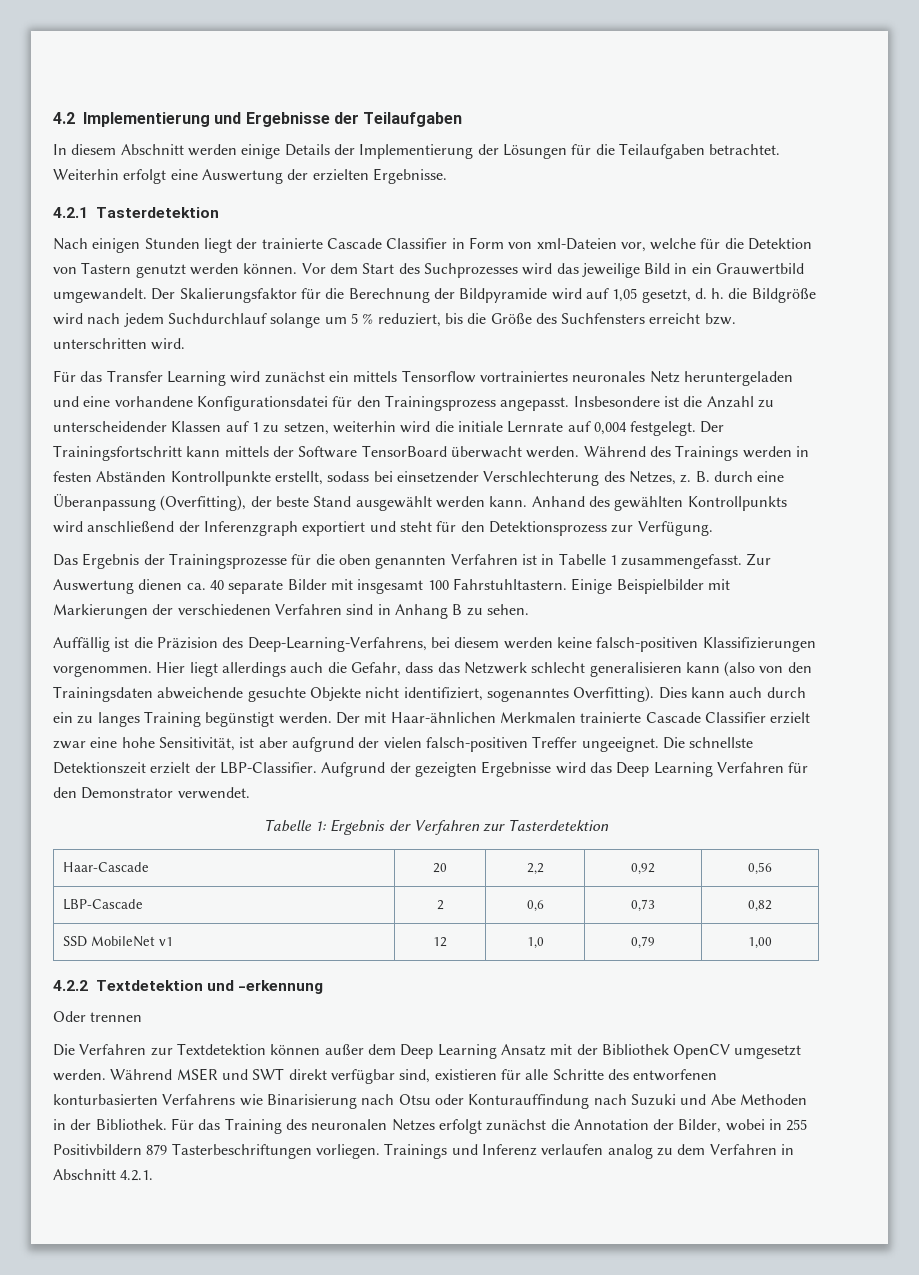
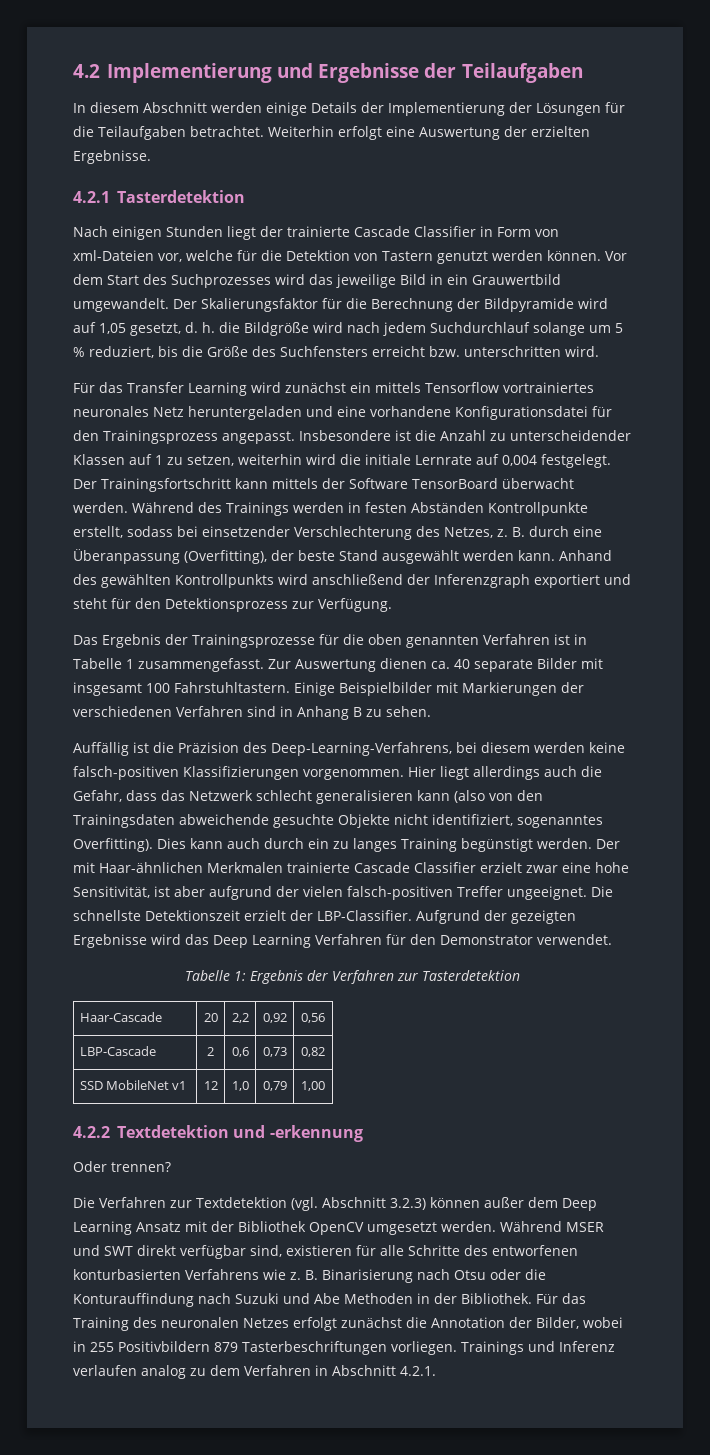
- Oder trennen
+ Oder trennen?
- Die Verfahren zur Textdetektion können außer dem Deep Learning Ansatz mit der Bibliothek OpenCV umgesetzt werden.
+ Die Verfahren zur Textdetektion (vgl. Abschnitt 3.2.3) können außer dem Deep Learning Ansatz mit der Bibliothek OpenCV umgesetzt werden.
- Während MSER und SWT direkt verfügbar sind, existieren für alle Schritte des entworfenen konturbasierten Verfahrens wie Binarisierung nach Otsu oder Konturauffindung nach Suzuki und Abe Methoden in der Bibliothek.
+ Während MSER und SWT direkt verfügbar sind, existieren für alle Schritte des entworfenen konturbasierten Verfahrens wie z. B. Binarisierung nach Otsu oder die Konturauffindung nach Suzuki und Abe Methoden in der Bibliothek.

